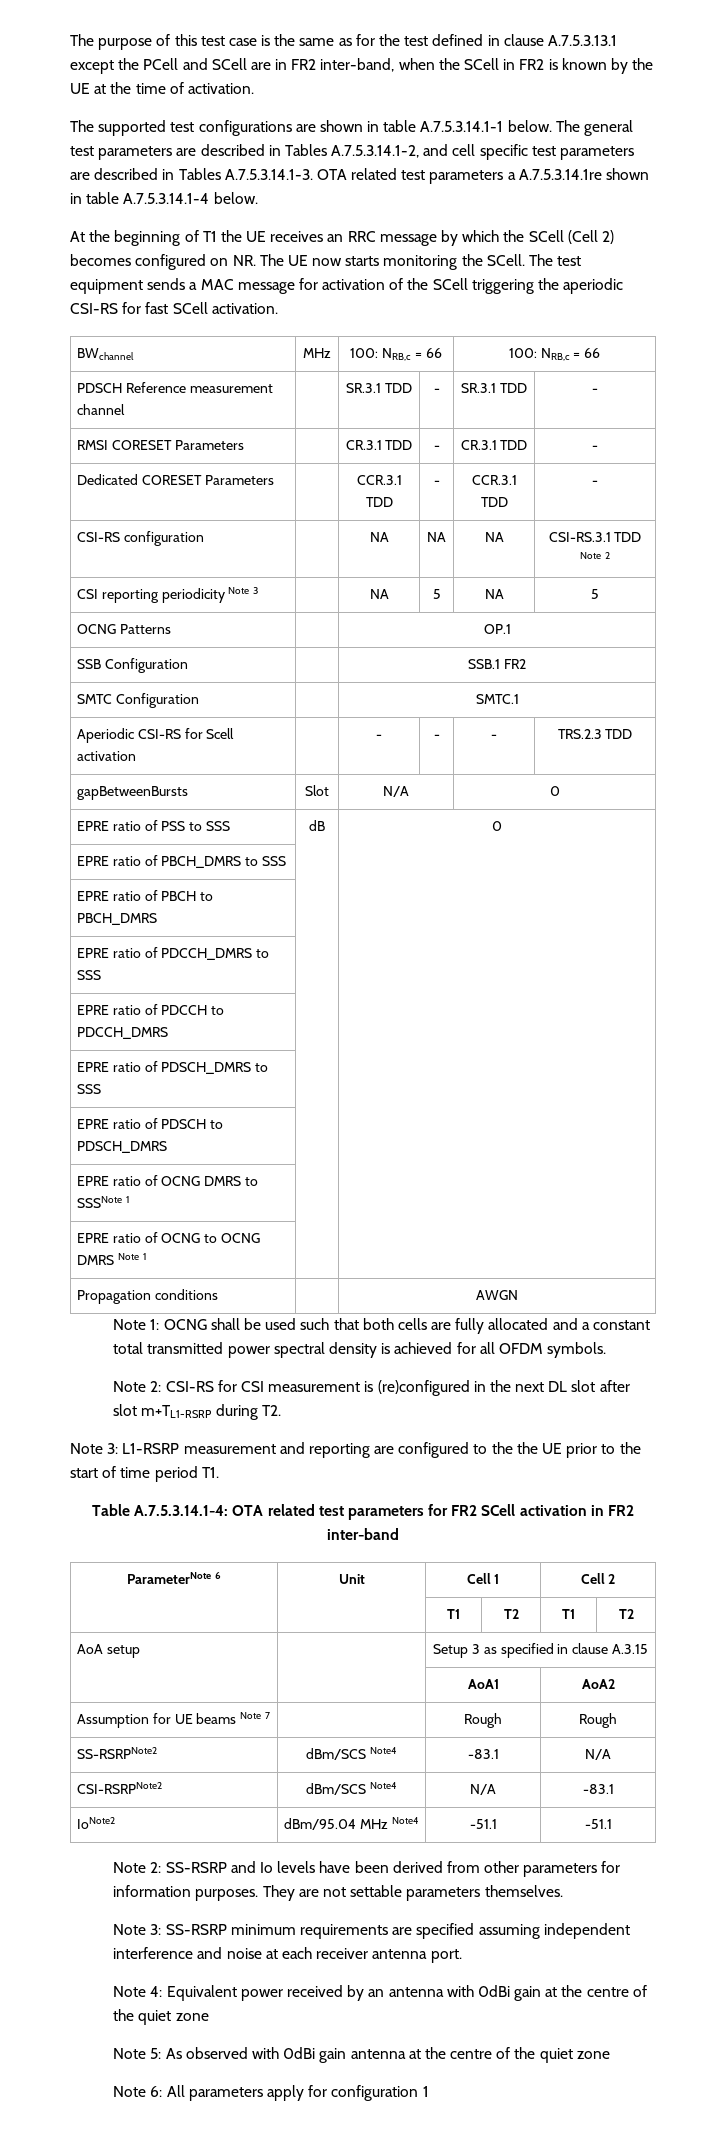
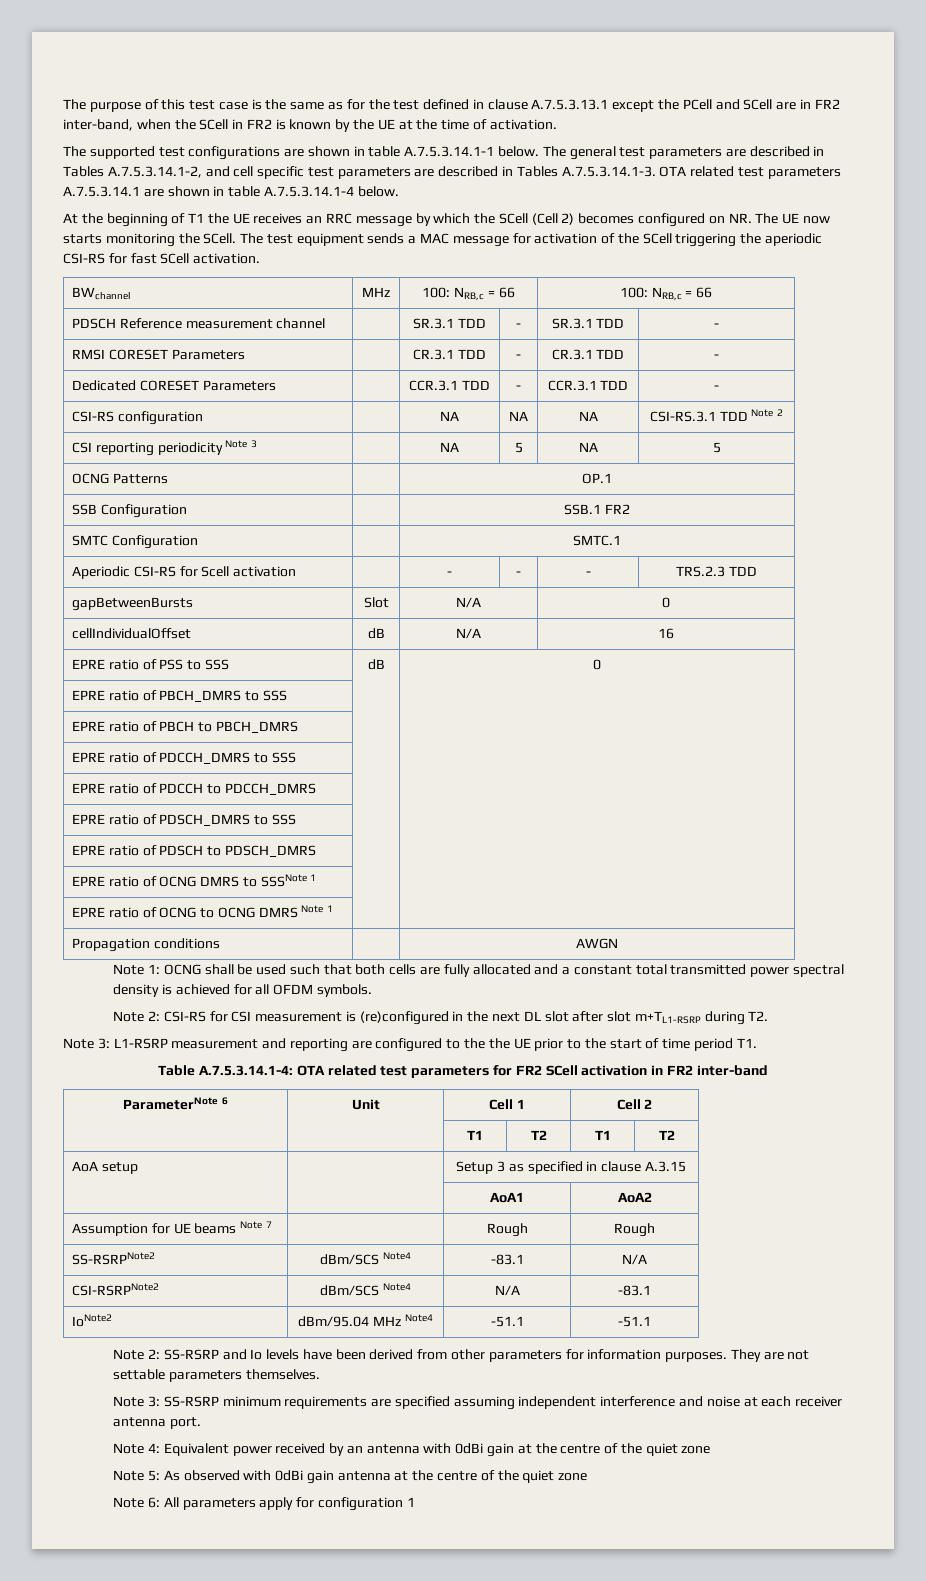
- The general test parameters are described in Tables A.7.5.3.14.1-2, and cell specific test parameters are described in Tables A.7.5.3.14.1-3. OTA related test parameters a A.7.5.3.14.1re shown in table A.7.5.3.14.1-4 below.
+ The general test parameters are described in Tables A.7.5.3.14.1-2, and cell specific test parameters are described in Tables A.7.5.3.14.1-3. OTA related test parameters A.7.5.3.14.1 are shown in table A.7.5.3.14.1-4 below.
+ cellIndividualOffset | dB | N/A | 16

